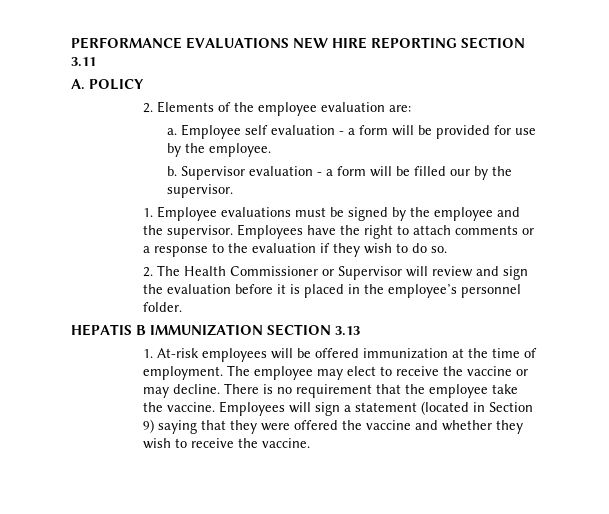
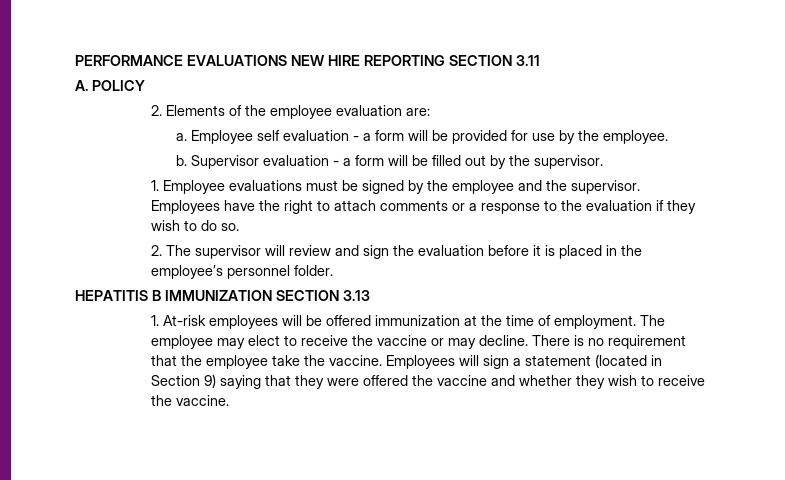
- Supervisor evaluation - a form will be filled our by the supervisor.
+ Supervisor evaluation - a form will be filled out by the supervisor.
- 2. The Health Commissioner or Supervisor will review and sign the evaluation before it is placed in the employee’s personnel folder.
+ 2. The supervisor will review and sign the evaluation before it is placed in the employee’s personnel folder.
- HEPATIS B IMMUNIZATION SECTION 3.13
+ HEPATITIS B IMMUNIZATION SECTION 3.13

